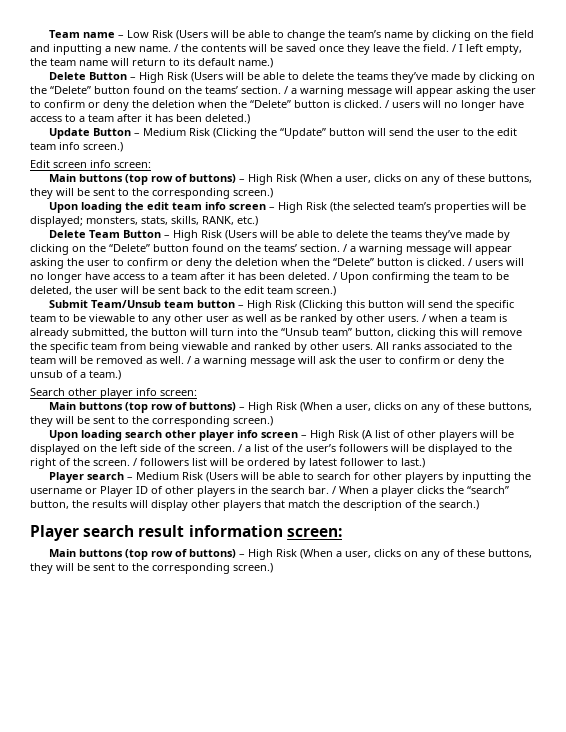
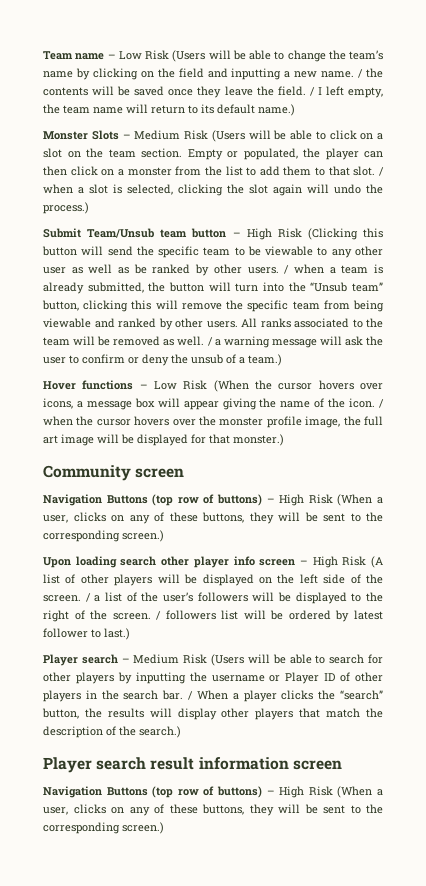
- Delete Button – High Risk (Users will be able to delete the teams they’ve made by clicking on the “Delete” button found on the teams’ section. / a warning message will appear asking the user to confirm or deny the deletion when the “Delete” button is clicked. / users will no longer have access to a team after it has been deleted.)
- Update Button – Medium Risk (Clicking the “Update” button will send the user to the edit team info screen.)
- Edit screen info screen:
- Main buttons (top row of buttons) – High Risk (When a user, clicks on any of these buttons, they will be sent to the corresponding screen.)
- Upon loading the edit team info screen – High Risk (the selected team’s properties will be displayed; monsters, stats, skills, RANK, etc.)
- Delete Team Button – High Risk (Users will be able to delete the teams they’ve made by clicking on the “Delete” button found on the teams’ section. / a warning message will appear asking the user to confirm or deny the deletion when the “Delete” button is clicked. / users will no longer have access to a team after it has been deleted. / Upon confirming the team to be deleted, the user will be sent back to the edit team screen.)
+ Monster Slots – Medium Risk (Users will be able to click on a slot on the team section. Empty or populated, the player can then click on a monster from the list to add them to that slot. / when a slot is selected, clicking the slot again will undo the process.)
- Search other player info screen:
- Main buttons (top row of buttons) – High Risk (When a user, clicks on any of these buttons, they will be sent to the corresponding screen.)
+ Hover functions – Low Risk (When the cursor hovers over icons, a message box will appear giving the name of the icon. / when the cursor hovers over the monster profile image, the full art image will be displayed for that monster.)
+ Community screen
+ Navigation Buttons (top row of buttons) – High Risk (When a user, clicks on any of these buttons, they will be sent to the corresponding screen.)
- Player search result information screen:
- Main buttons (top row of buttons) – High Risk (When a user, clicks on any of these buttons, they will be sent to the corresponding screen.)
+ Player search result information screen
+ Navigation Buttons (top row of buttons) – High Risk (When a user, clicks on any of these buttons, they will be sent to the corresponding screen.)

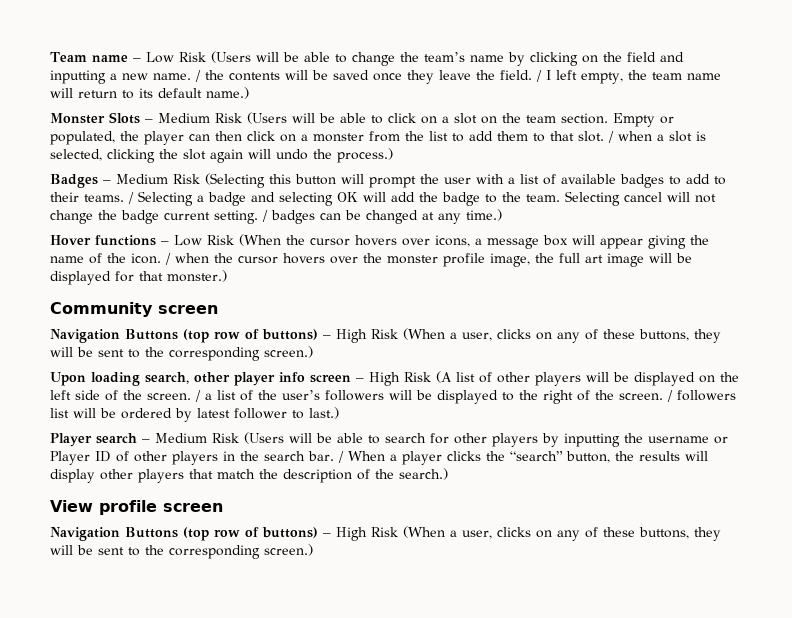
- Submit Team/Unsub team button – High Risk (Clicking this button will send the specific team to be viewable to any other user as well as be ranked by other users. / when a team is already submitted, the button will turn into the “Unsub team” button, clicking this will remove the specific team from being viewable and ranked by other users. All ranks associated to the team will be removed as well. / a warning message will ask the user to confirm or deny the unsub of a team.)
+ Badges – Medium Risk (Selecting this button will prompt the user with a list of available badges to add to their teams. / Selecting a badge and selecting OK will add the badge to the team. Selecting cancel will not change the badge current setting. / badges can be changed at any time.)
- Upon loading search other player info screen – High Risk (A list of other players will be displayed on the left side of the screen.
+ Upon loading search, other player info screen – High Risk (A list of other players will be displayed on the left side of the screen.
- Player search result information screen
+ View profile screen

